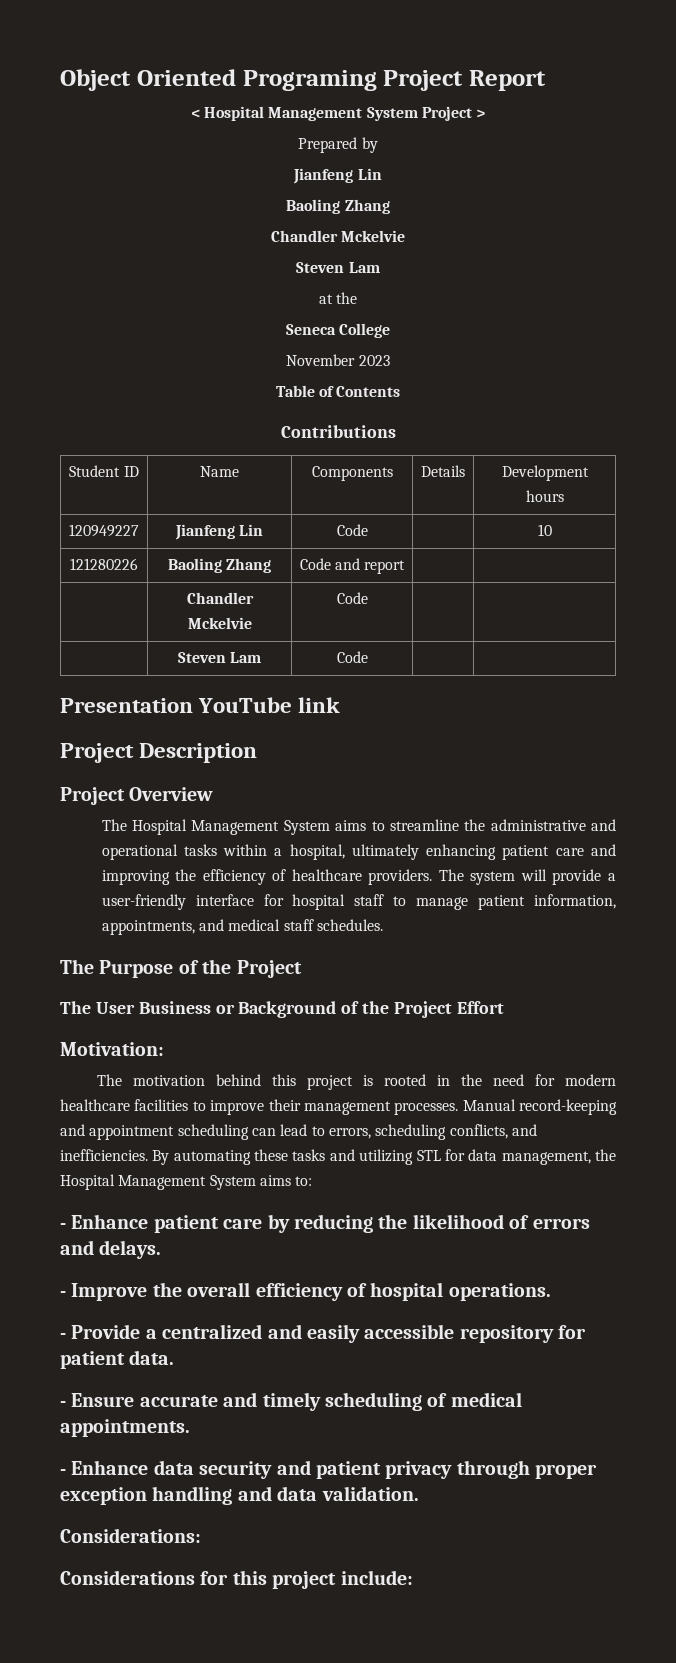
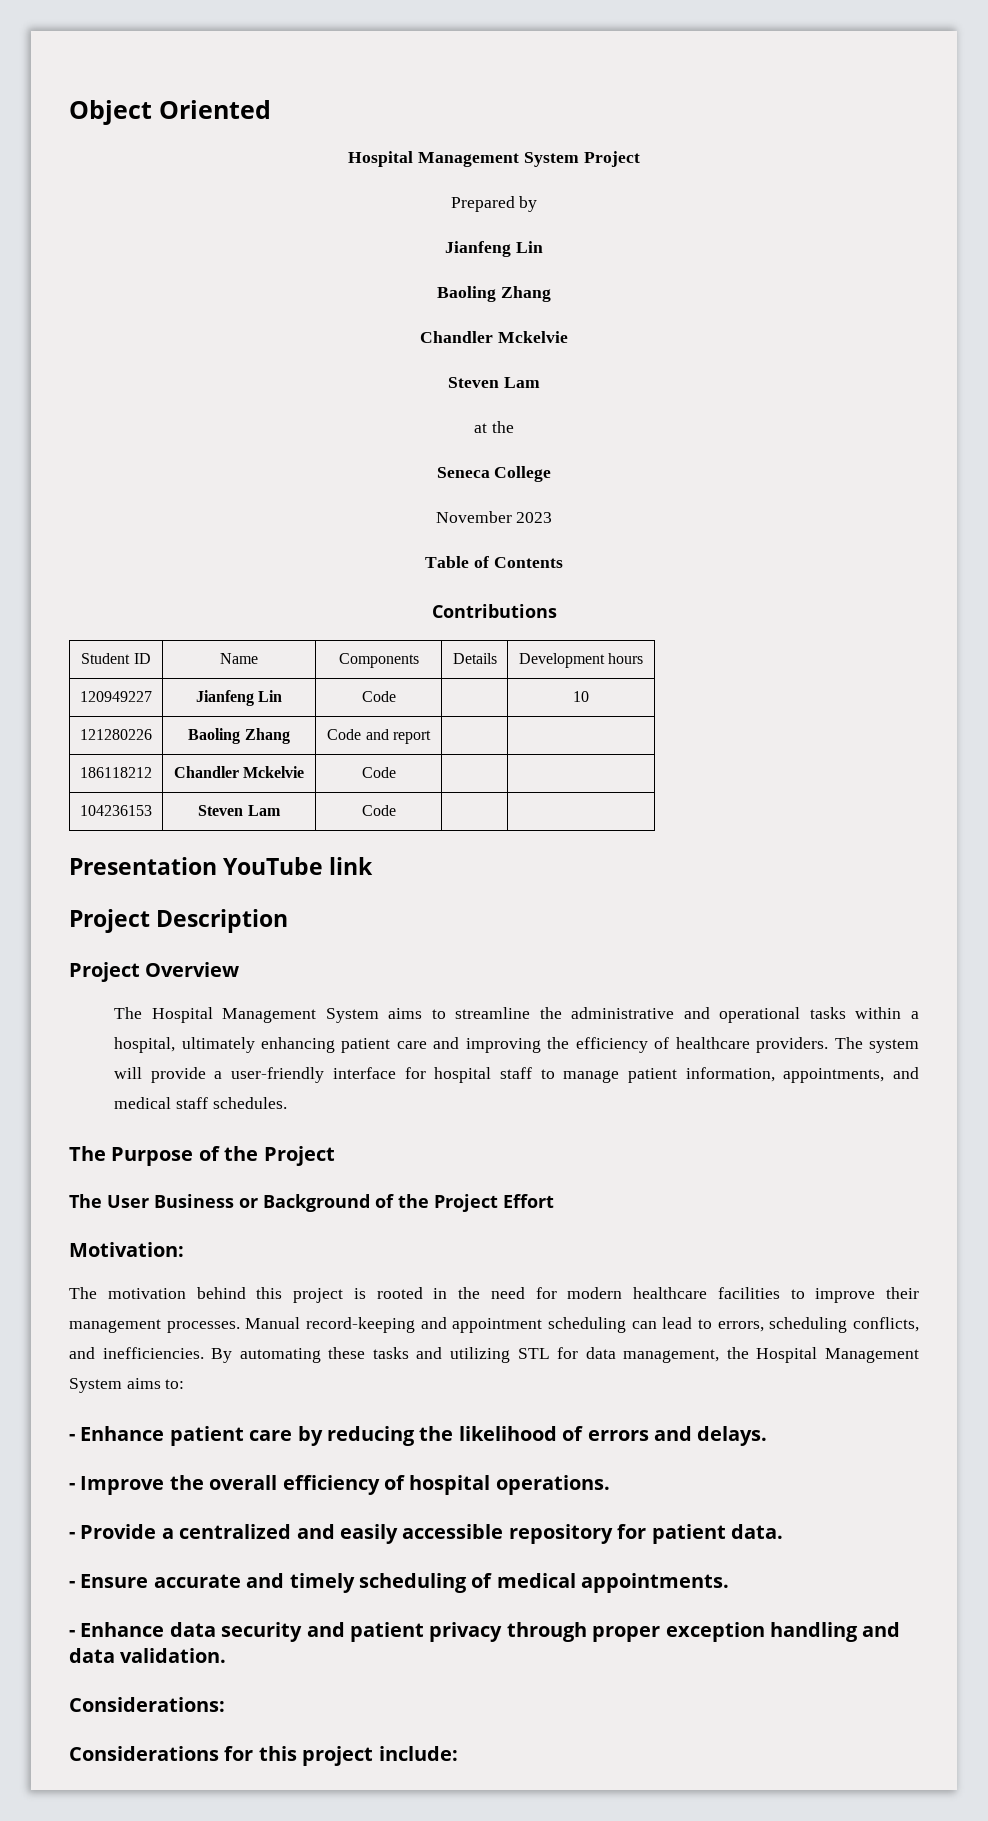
- Object Oriented Programing Project Report
- < Hospital Management System Project >
+ Object Oriented
+ Hospital Management System Project
- | Chandler Mckelvie | Code | |
+ 186118212 | Chandler Mckelvie | Code | |
- | Steven Lam | Code | |
+ 104236153 | Steven Lam | Code | |

